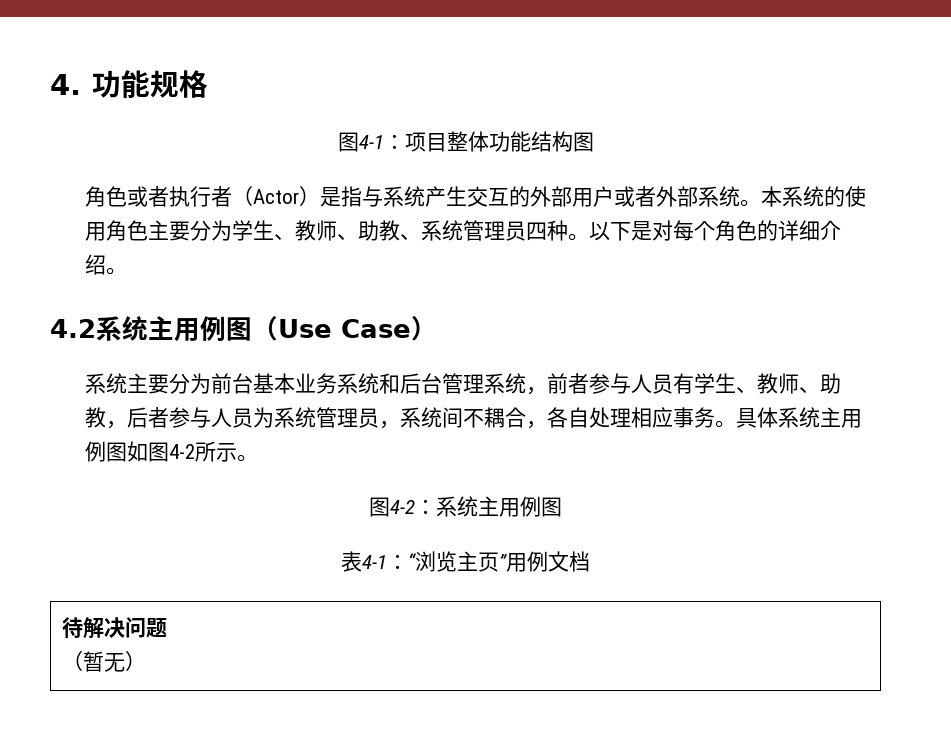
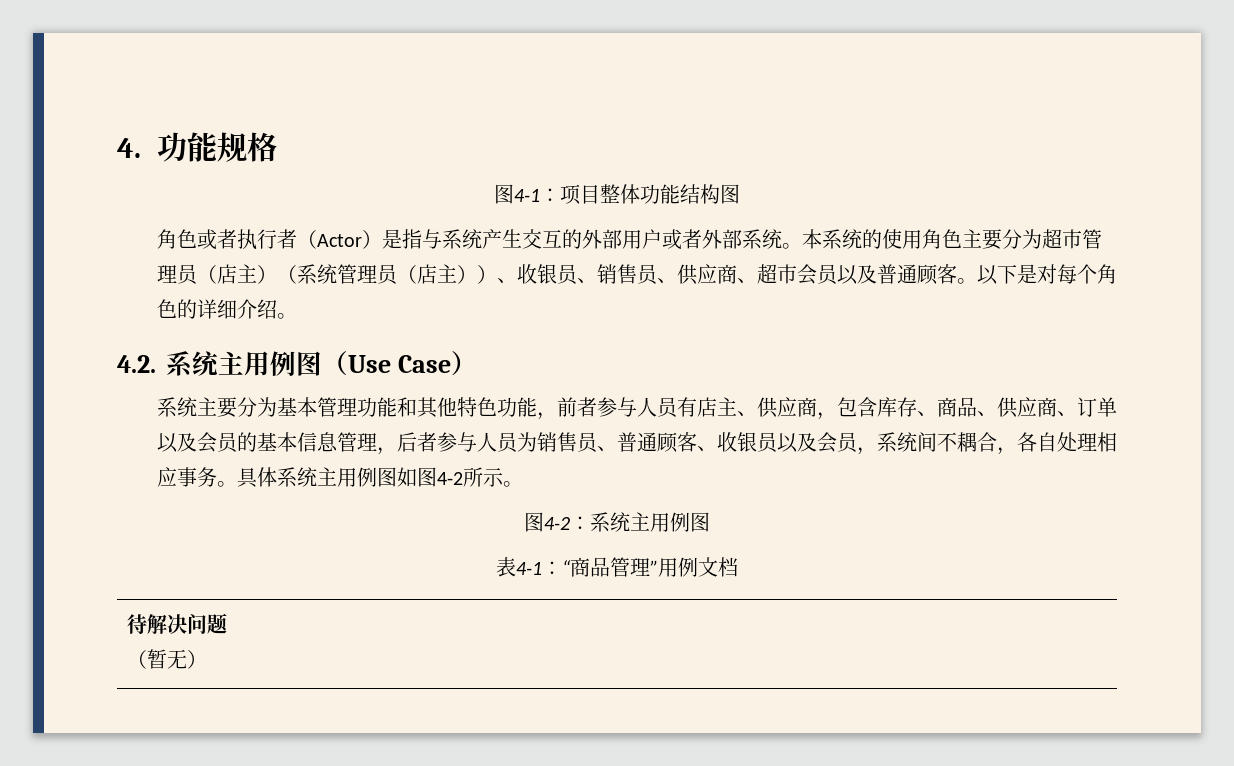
- 本系统的使用角色主要分为学生、教师、助教、系统管理员四种。
+ 本系统的使用角色主要分为超市管理员（店主）（系统管理员（店主））、收银员、销售员、供应商、超市会员以及普通顾客。
- 4.2系统主用例图（Use Case）
+ 4.2.系统主用例图（Use Case）
- 系统主要分为前台基本业务系统和后台管理系统，前者参与人员有学生、教师、助教，后者参与人员为系统管理员，系统间不耦合，各自处理相应事务。
+ 系统主要分为基本管理功能和其他特色功能，前者参与人员有店主、供应商，包含库存、商品、供应商、订单以及会员的基本信息管理，后者参与人员为销售员、普通顾客、收银员以及会员，系统间不耦合，各自处理相应事务。
- 表4-1：“浏览主页”用例文档
+ 表4-1：“商品管理”用例文档

